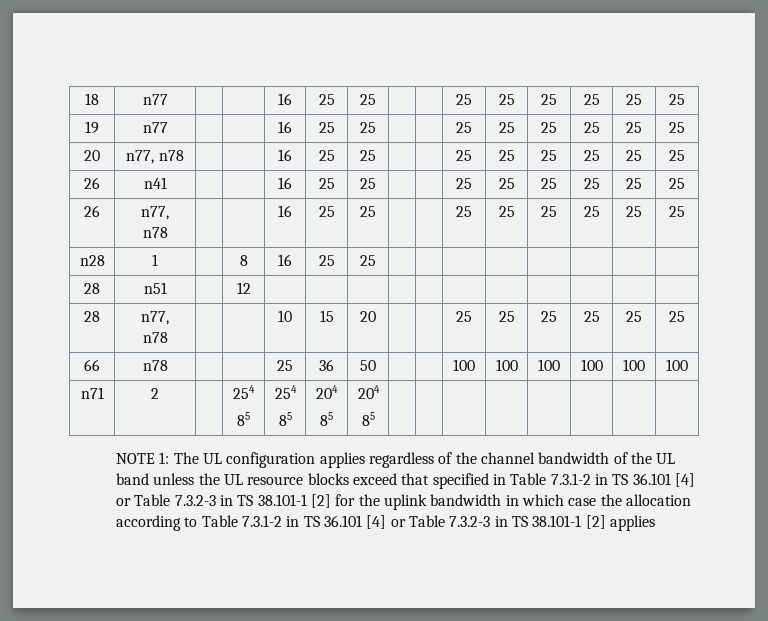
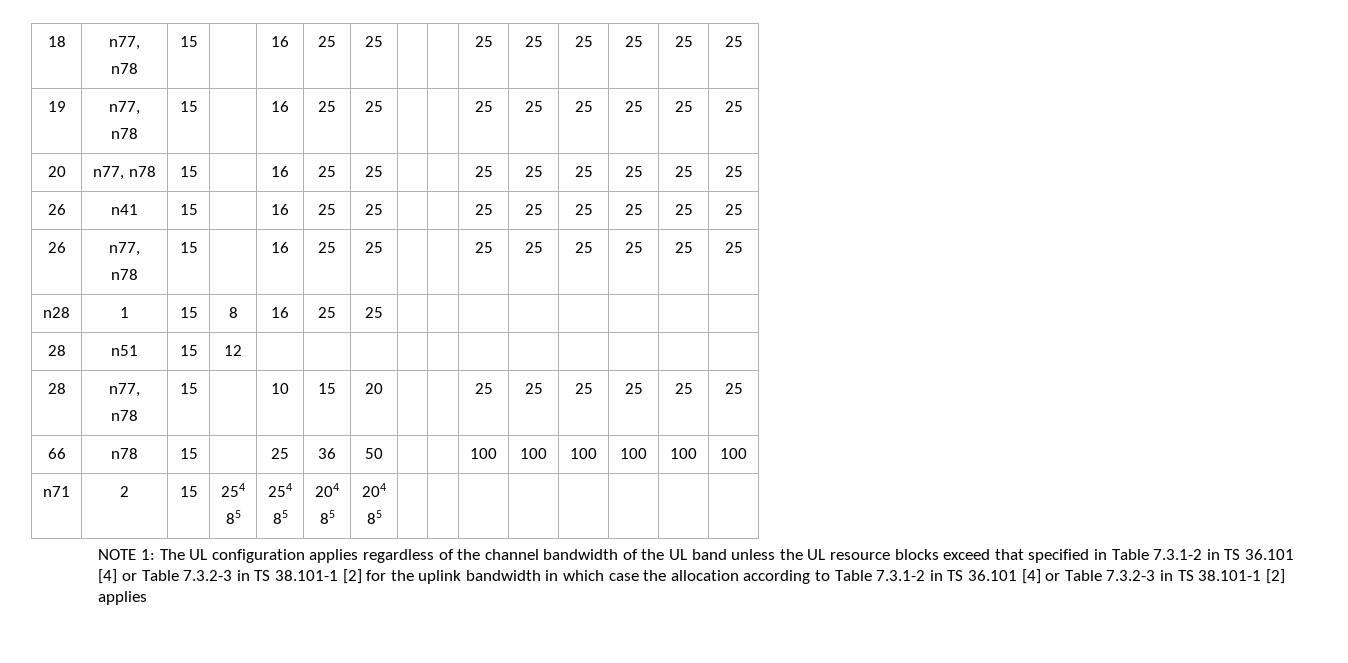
- 18 | n77 | | | 16 | 25 | 25 | | | 25 | 25 | 25 | 25 | 25 | 25
+ 18 | n77,
+ n78 | 15 | | 16 | 25 | 25 | | | 25 | 25 | 25 | 25 | 25 | 25
- 19 | n77 | | | 16 | 25 | 25 | | | 25 | 25 | 25 | 25 | 25 | 25
+ 19 | n77,
+ n78 | 15 | | 16 | 25 | 25 | | | 25 | 25 | 25 | 25 | 25 | 25
- 20 | n77, n78 | | | 16 | 25 | 25 | | | 25 | 25 | 25 | 25 | 25 | 25
+ 20 | n77, n78 | 15 | | 16 | 25 | 25 | | | 25 | 25 | 25 | 25 | 25 | 25
- 26 | n41 | | | 16 | 25 | 25 | | | 25 | 25 | 25 | 25 | 25 | 25
+ 26 | n41 | 15 | | 16 | 25 | 25 | | | 25 | 25 | 25 | 25 | 25 | 25
  26 | n77,
- n78 | | | 16 | 25 | 25 | | | 25 | 25 | 25 | 25 | 25 | 25
+ n78 | 15 | | 16 | 25 | 25 | | | 25 | 25 | 25 | 25 | 25 | 25
- n28 | 1 | | 8 | 16 | 25 | 25 | | | | | | | |
+ n28 | 1 | 15 | 8 | 16 | 25 | 25 | | | | | | | |
- 28 | n51 | | 12 | | | | | | | | | | |
+ 28 | n51 | 15 | 12 | | | | | | | | | | |
  28 | n77,
- n78 | | | 10 | 15 | 20 | | | 25 | 25 | 25 | 25 | 25 | 25
+ n78 | 15 | | 10 | 15 | 20 | | | 25 | 25 | 25 | 25 | 25 | 25
- 66 | n78 | | | 25 | 36 | 50 | | | 100 | 100 | 100 | 100 | 100 | 100
+ 66 | n78 | 15 | | 25 | 36 | 50 | | | 100 | 100 | 100 | 100 | 100 | 100
- n71 | 2 | | 254
+ n71 | 2 | 15 | 254

